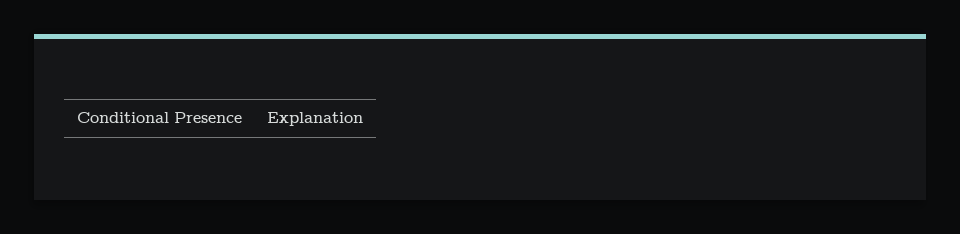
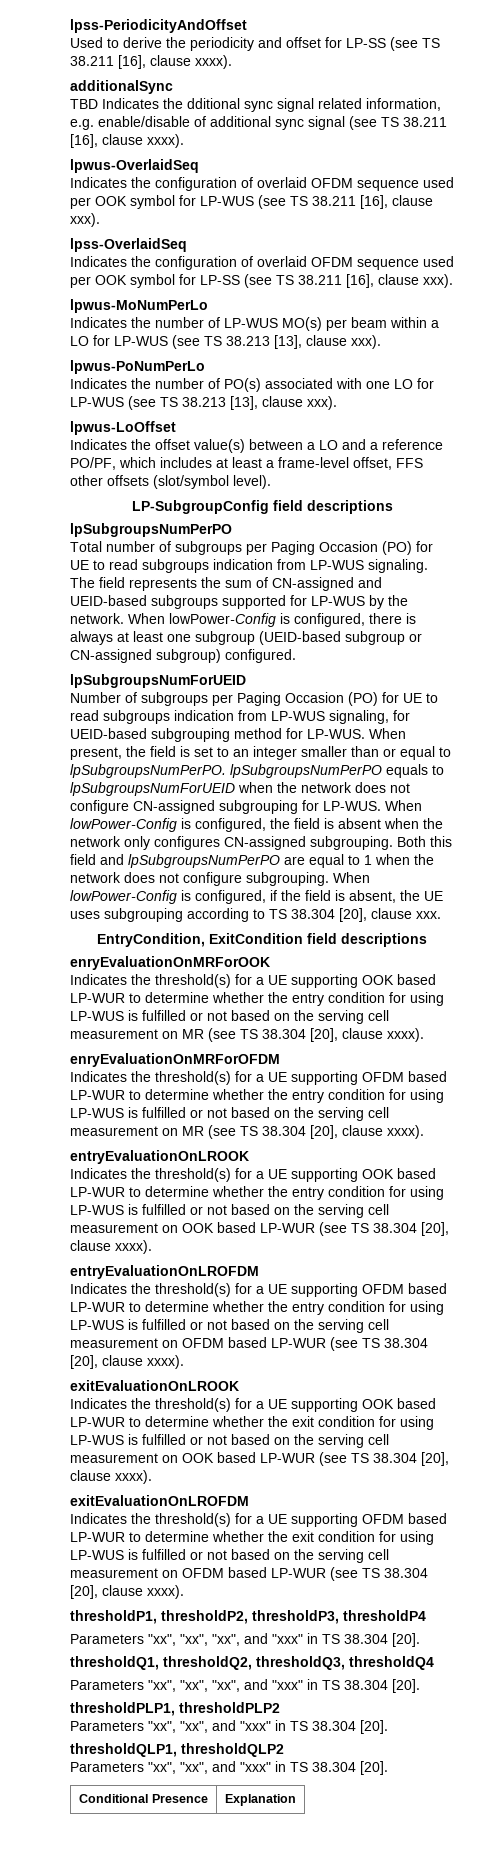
+ lpss-PeriodicityAndOffset
+ Used to derive the periodicity and offset for LP-SS (see TS 38.211 [16], clause xxxx).
+ additionalSync
+ TBD Indicates the dditional sync signal related information, e.g. enable/disable of additional sync signal (see TS 38.211 [16], clause xxxx).
+ lpwus-OverlaidSeq
+ Indicates the configuration of overlaid OFDM sequence used per OOK symbol for LP-WUS (see TS 38.211 [16], clause xxx).
+ lpss-OverlaidSeq
+ Indicates the configuration of overlaid OFDM sequence used per OOK symbol for LP-SS (see TS 38.211 [16], clause xxx).
+ lpwus-MoNumPerLo
+ Indicates the number of LP-WUS MO(s) per beam within a LO for LP-WUS (see TS 38.213 [13], clause xxx).
+ lpwus-PoNumPerLo
+ Indicates the number of PO(s) associated with one LO for LP-WUS (see TS 38.213 [13], clause xxx).
+ lpwus-LoOffset
+ Indicates the offset value(s) between a LO and a reference PO/PF, which includes at least a frame-level offset, FFS other offsets (slot/symbol level).
+ LP-SubgroupConfig field descriptions
+ lpSubgroupsNumPerPO
+ Total number of subgroups per Paging Occasion (PO) for UE to read subgroups indication from LP-WUS signaling. The field represents the sum of CN-assigned and UEID-based subgroups supported for LP-WUS by the network. When lowPower-Config is configured, there is always at least one subgroup (UEID-based subgroup or CN-assigned subgroup) configured.
+ lpSubgroupsNumForUEID
+ Number of subgroups per Paging Occasion (PO) for UE to read subgroups indication from LP-WUS signaling, for UEID-based subgrouping method for LP-WUS. When present, the field is set to an integer smaller than or equal to lpSubgroupsNumPerPO. lpSubgroupsNumPerPO equals to lpSubgroupsNumForUEID when the network does not configure CN-assigned subgrouping for LP-WUS. When lowPower-Config is configured, the field is absent when the network only configures CN-assigned subgrouping. Both this field and lpSubgroupsNumPerPO are equal to 1 when the network does not configure subgrouping. When lowPower-Config is configured, if the field is absent, the UE uses subgrouping according to TS 38.304 [20], clause xxx.
+ EntryCondition, ExitCondition field descriptions
+ enryEvaluationOnMRForOOK
+ Indicates the threshold(s) for a UE supporting OOK based LP-WUR to determine whether the entry condition for using LP-WUS is fulfilled or not based on the serving cell measurement on MR (see TS 38.304 [20], clause xxxx).
+ enryEvaluationOnMRForOFDM
+ Indicates the threshold(s) for a UE supporting OFDM based LP-WUR to determine whether the entry condition for using LP-WUS is fulfilled or not based on the serving cell measurement on MR (see TS 38.304 [20], clause xxxx).
+ entryEvaluationOnLROOK
+ Indicates the threshold(s) for a UE supporting OOK based LP-WUR to determine whether the entry condition for using LP-WUS is fulfilled or not based on the serving cell measurement on OOK based LP-WUR (see TS 38.304 [20], clause xxxx).
+ entryEvaluationOnLROFDM
+ Indicates the threshold(s) for a UE supporting OFDM based LP-WUR to determine whether the entry condition for using LP-WUS is fulfilled or not based on the serving cell measurement on OFDM based LP-WUR (see TS 38.304 [20], clause xxxx).
+ exitEvaluationOnLROOK
+ Indicates the threshold(s) for a UE supporting OOK based LP-WUR to determine whether the exit condition for using LP-WUS is fulfilled or not based on the serving cell measurement on OOK based LP-WUR (see TS 38.304 [20], clause xxxx).
+ exitEvaluationOnLROFDM
+ Indicates the threshold(s) for a UE supporting OFDM based LP-WUR to determine whether the exit condition for using LP-WUS is fulfilled or not based on the serving cell measurement on OFDM based LP-WUR (see TS 38.304 [20], clause xxxx).
+ thresholdP1, thresholdP2, thresholdP3, thresholdP4
+ Parameters "xx", "xx", "xx", and "xxx" in TS 38.304 [20].
+ thresholdQ1, thresholdQ2, thresholdQ3, thresholdQ4
+ Parameters "xx", "xx", "xx", and "xxx" in TS 38.304 [20].
+ thresholdPLP1, thresholdPLP2
+ Parameters "xx", "xx", and "xxx" in TS 38.304 [20].
+ thresholdQLP1, thresholdQLP2
+ Parameters "xx", "xx", and "xxx" in TS 38.304 [20].

